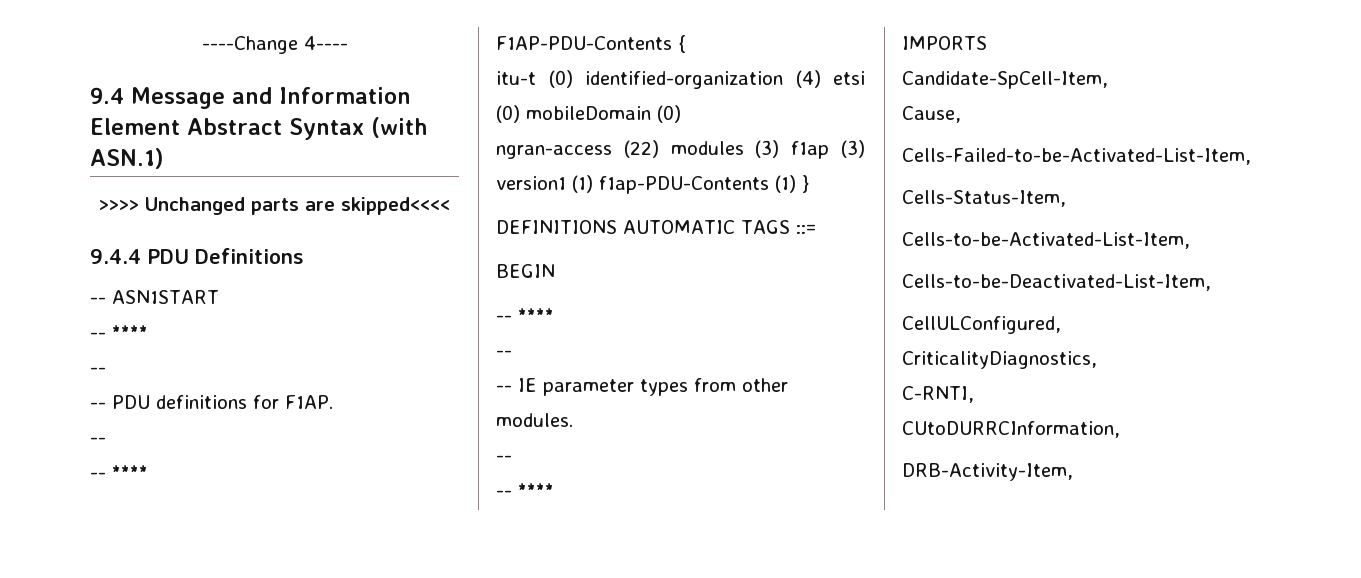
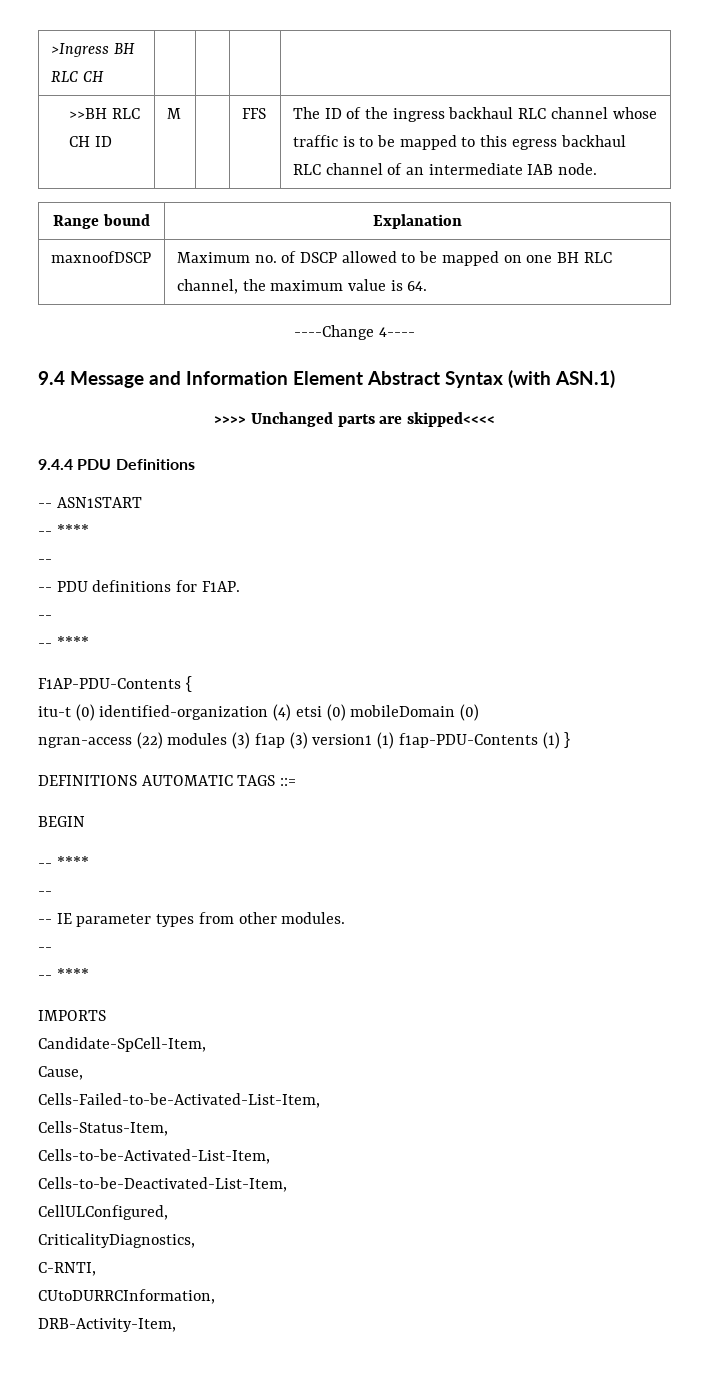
+ >Ingress BH RLC CH | | | |
+ >>BH RLC CH ID | M | | FFS | The ID of the ingress backhaul RLC channel whose traffic is to be mapped to this egress backhaul RLC channel of an intermediate IAB node.
+ Range bound | Explanation
+ maxnoofDSCP | Maximum no. of DSCP allowed to be mapped on one BH RLC channel, the maximum value is 64.

